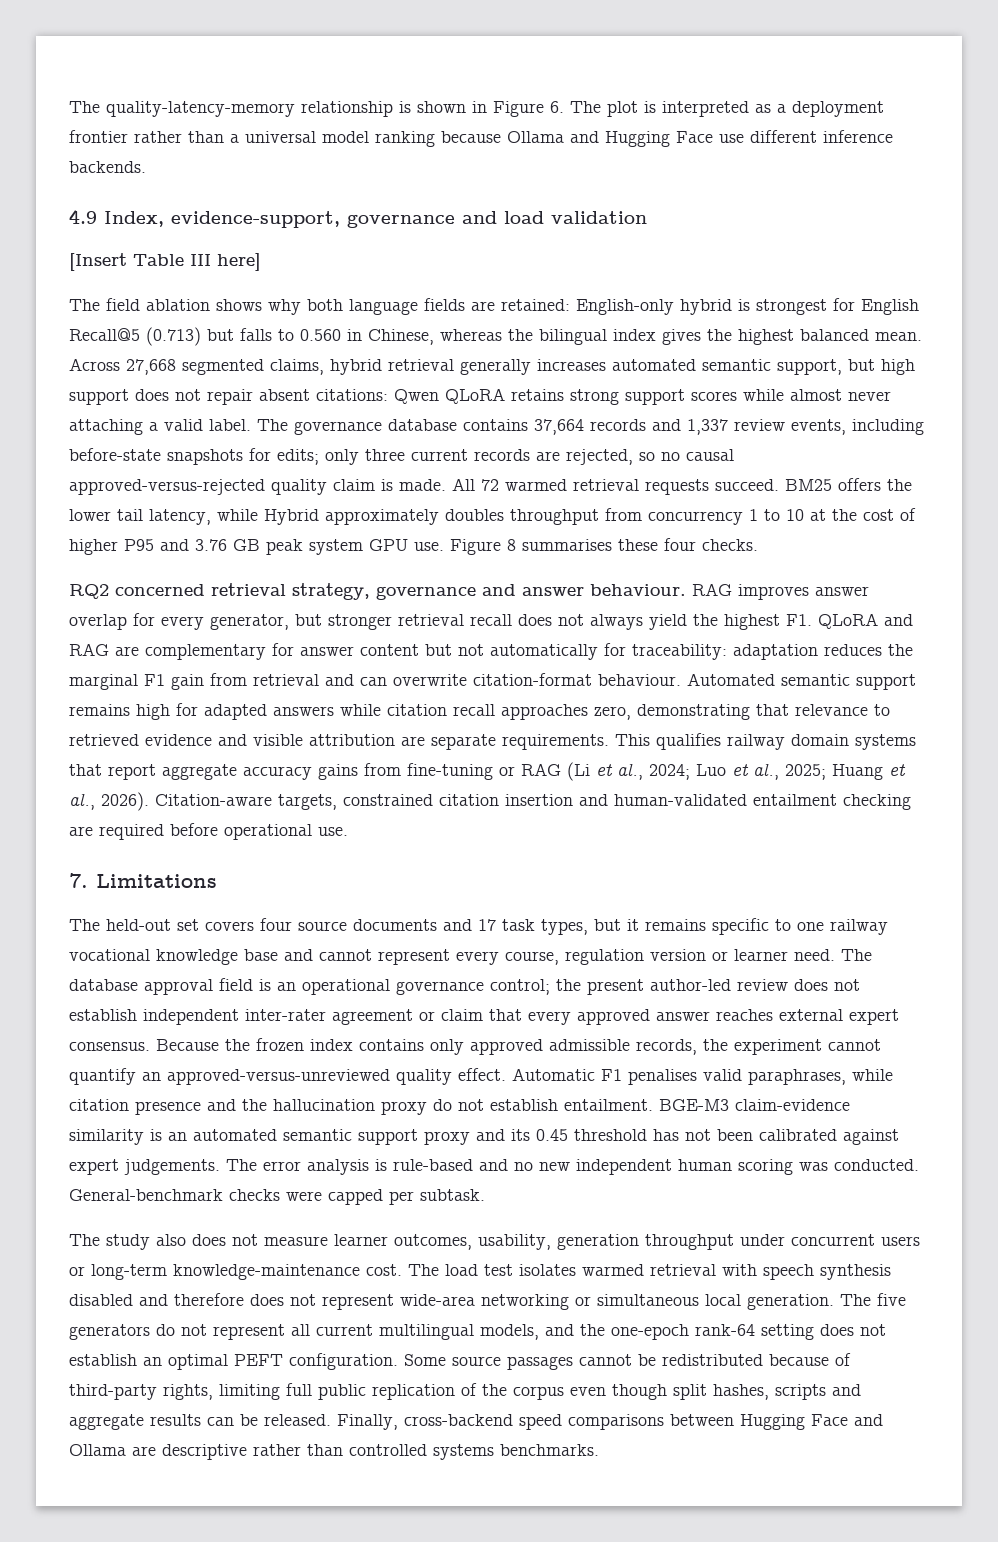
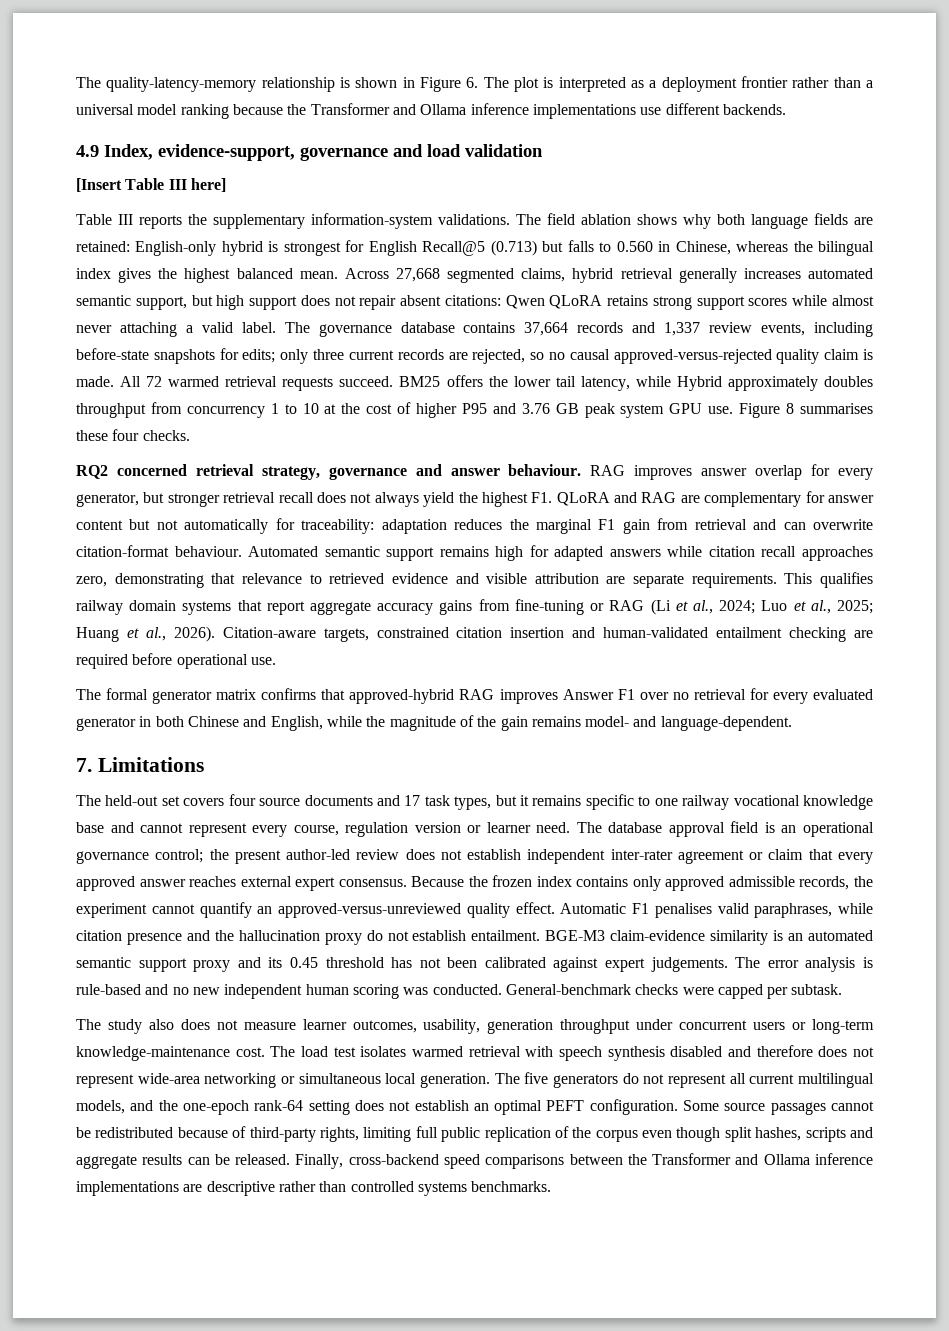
- The quality-latency-memory relationship is shown in Figure 6. The plot is interpreted as a deployment frontier rather than a universal model ranking because Ollama and Hugging Face use different inference backends.
+ The quality-latency-memory relationship is shown in Figure 6. The plot is interpreted as a deployment frontier rather than a universal model ranking because the Transformer and Ollama inference implementations use different backends.
+ Table III reports the supplementary information-system validations.
+ The formal generator matrix confirms that approved-hybrid RAG improves Answer F1 over no retrieval for every evaluated generator in both Chinese and English, while the magnitude of the gain remains model- and language-dependent.
- Finally, cross-backend speed comparisons between Hugging Face and Ollama are descriptive rather than controlled systems benchmarks.
+ Finally, cross-backend speed comparisons between the Transformer and Ollama inference implementations are descriptive rather than controlled systems benchmarks.

